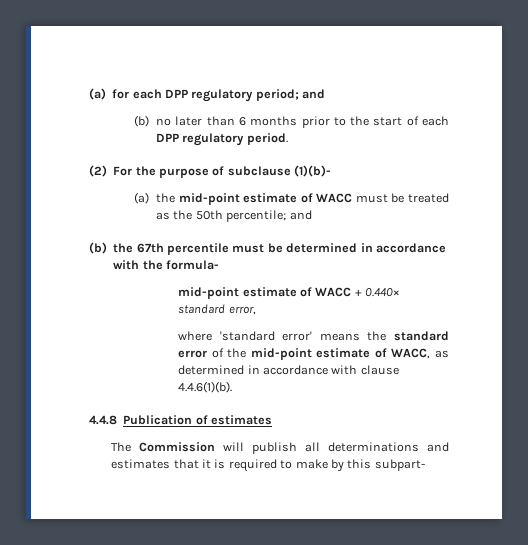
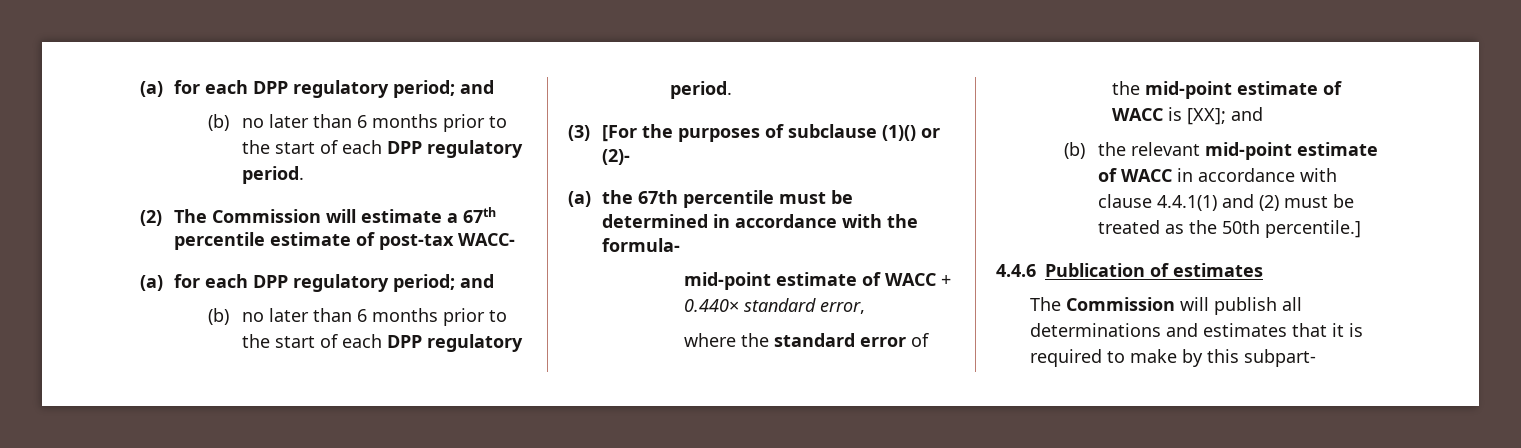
- (2) For the purpose of subclause (1)(b)-
- (a) the mid-point estimate of WACC must be treated as the 50th percentile; and
- (b) the 67th percentile must be determined in accordance with the formula-
+ (2) The Commission will estimate a 67th percentile estimate of post-tax WACC-
+ (a) for each DPP regulatory period; and
+ (b) no later than 6 months prior to the start of each DPP regulatory period.
+ (3) [For the purposes of subclause (1)() or (2)-
+ (a) the 67th percentile must be determined in accordance with the formula-
- where 'standard error' means the standard error of the mid-point estimate of WACC, as determined in accordance with clause 4.4.6(1)(b).
- 4.4.8 Publication of estimates
+ where the standard error of the mid-point estimate of WACC is [XX]; and
+ (b) the relevant mid-point estimate of WACC in accordance with clause 4.4.1(1) and (2) must be treated as the 50th percentile.]
+ 4.4.6 Publication of estimates

